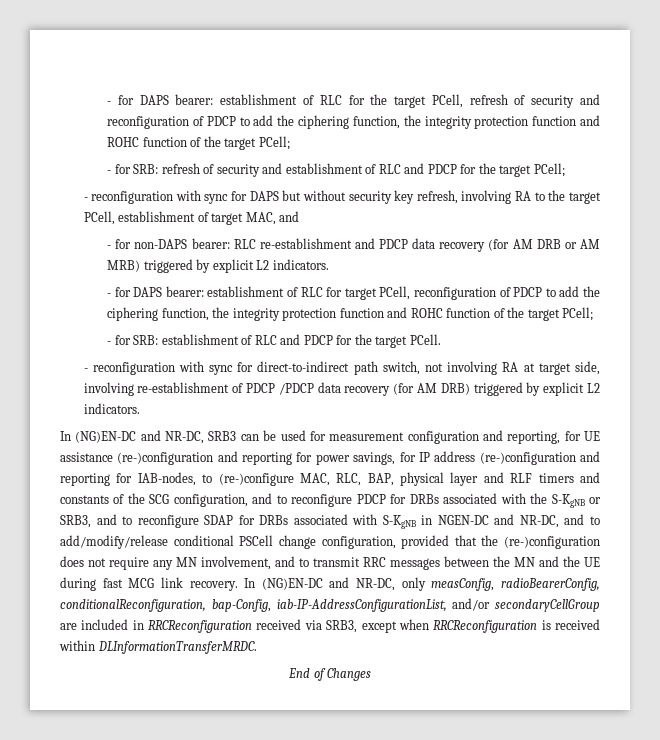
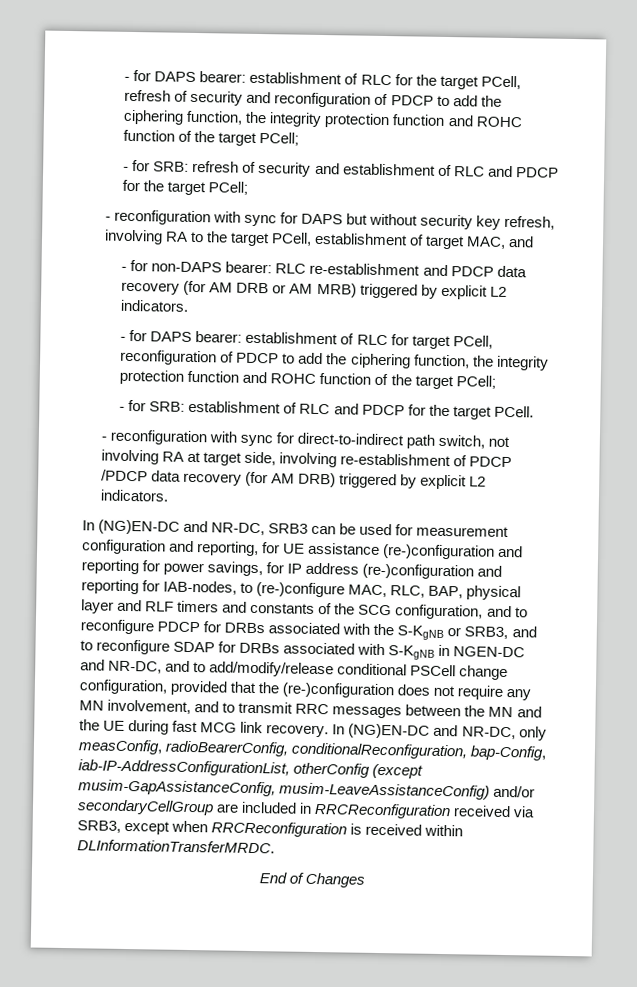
- In (NG)EN-DC and NR-DC, only measConfig, radioBearerConfig, conditionalReconfiguration, bap-Config, iab-IP-AddressConfigurationList, and/or secondaryCellGroup are included in RRCReconfiguration received via SRB3, except when RRCReconfiguration is received within DLInformationTransferMRDC.
+ In (NG)EN-DC and NR-DC, only measConfig, radioBearerConfig, conditionalReconfiguration, bap-Config, iab-IP-AddressConfigurationList, otherConfig (except musim-GapAssistanceConfig, musim-LeaveAssistanceConfig) and/or secondaryCellGroup are included in RRCReconfiguration received via SRB3, except when RRCReconfiguration is received within DLInformationTransferMRDC.

